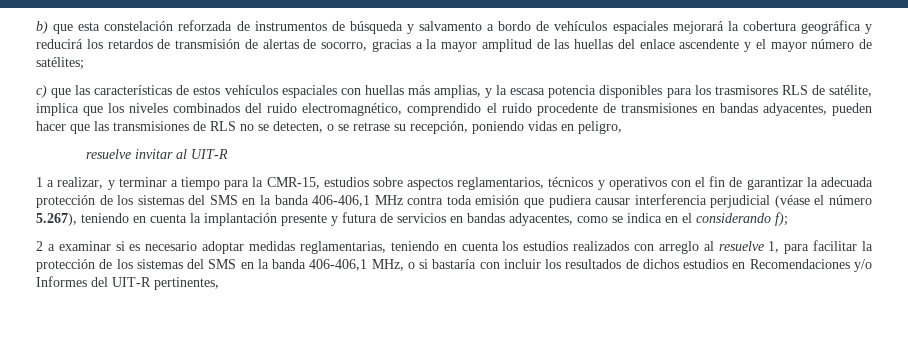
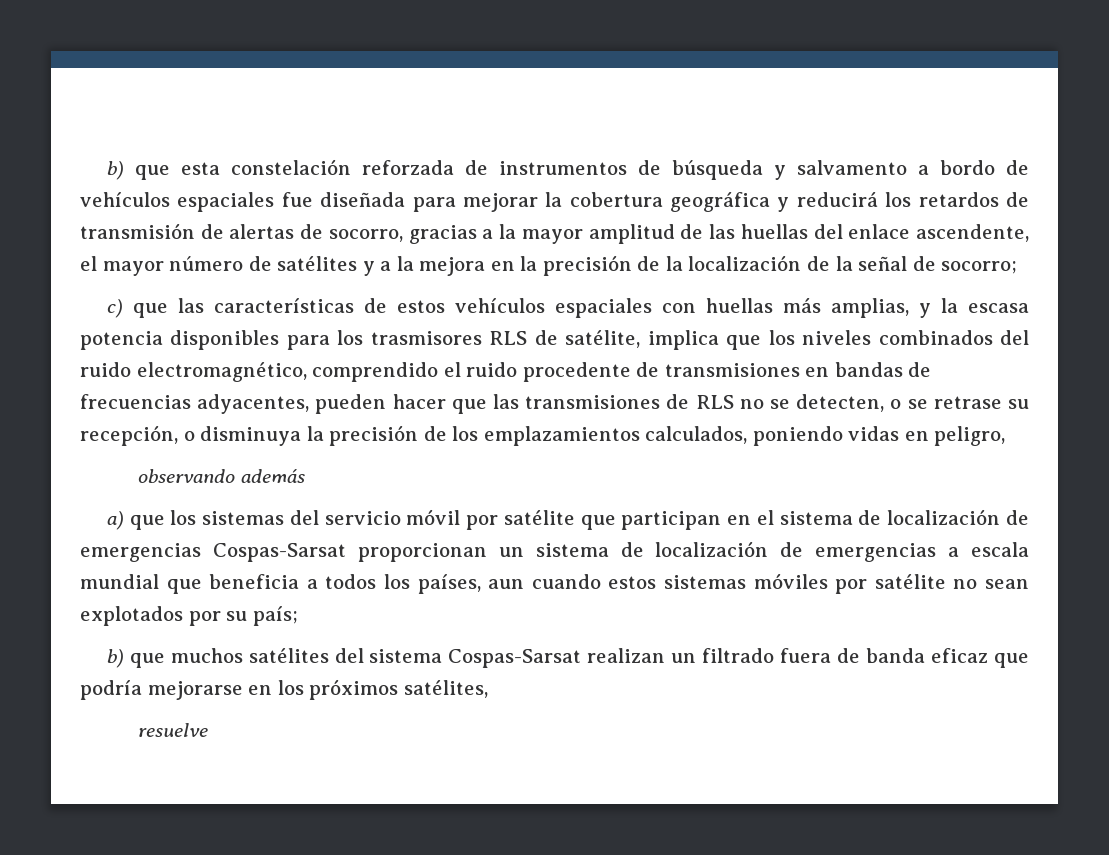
- b) que esta constelación reforzada de instrumentos de búsqueda y salvamento a bordo de vehículos espaciales mejorará la cobertura geográfica y reducirá los retardos de transmisión de alertas de socorro, gracias a la mayor amplitud de las huellas del enlace ascendente y el mayor número de satélites;
+ b) que esta constelación reforzada de instrumentos de búsqueda y salvamento a bordo de vehículos espaciales fue diseñada para mejorar la cobertura geográfica y reducirá los retardos de transmisión de alertas de socorro, gracias a la mayor amplitud de las huellas del enlace ascendente, el mayor número de satélites y a la mejora en la precisión de la localización de la señal de socorro;
- c) que las características de estos vehículos espaciales con huellas más amplias, y la escasa potencia disponibles para los trasmisores RLS de satélite, implica que los niveles combinados del ruido electromagnético, comprendido el ruido procedente de transmisiones en bandas adyacentes, pueden hacer que las transmisiones de RLS no se detecten, o se retrase su recepción, poniendo vidas en peligro,
- resuelve invitar al UIT-R
- 1 a realizar, y terminar a tiempo para la CMR-15, estudios sobre aspectos reglamentarios, técnicos y operativos con el fin de garantizar la adecuada protección de los sistemas del SMS en la banda 406-406,1 MHz contra toda emisión que pudiera causar interferencia perjudicial (véase el número 5.267), teniendo en cuenta la implantación presente y futura de servicios en bandas adyacentes, como se indica en el considerando f);
- 2 a examinar si es necesario adoptar medidas reglamentarias, teniendo en cuenta los estudios realizados con arreglo al resuelve 1, para facilitar la protección de los sistemas del SMS en la banda 406-406,1 MHz, o si bastaría con incluir los resultados de dichos estudios en Recomendaciones y/o Informes del UIT-R pertinentes,
+ c) que las características de estos vehículos espaciales con huellas más amplias, y la escasa potencia disponibles para los trasmisores RLS de satélite, implica que los niveles combinados del ruido electromagnético, comprendido el ruido procedente de transmisiones en bandas de frecuencias adyacentes, pueden hacer que las transmisiones de RLS no se detecten, o se retrase su recepción, o disminuya la precisión de los emplazamientos calculados, poniendo vidas en peligro,
+ observando además
+ a) que los sistemas del servicio móvil por satélite que participan en el sistema de localización de emergencias Cospas-Sarsat proporcionan un sistema de localización de emergencias a escala mundial que beneficia a todos los países, aun cuando estos sistemas móviles por satélite no sean explotados por su país;
+ b) que muchos satélites del sistema Cospas-Sarsat realizan un filtrado fuera de banda eficaz que podría mejorarse en los próximos satélites,
+ resuelve

